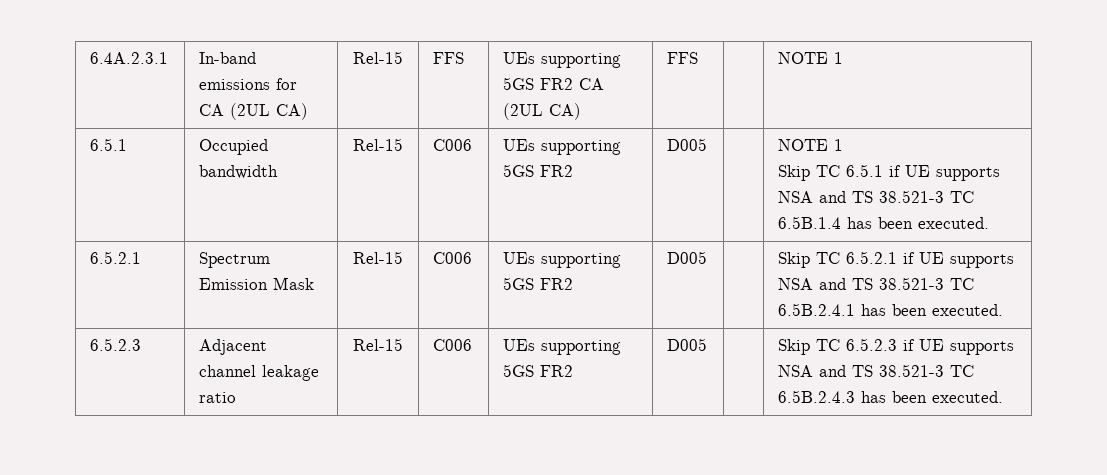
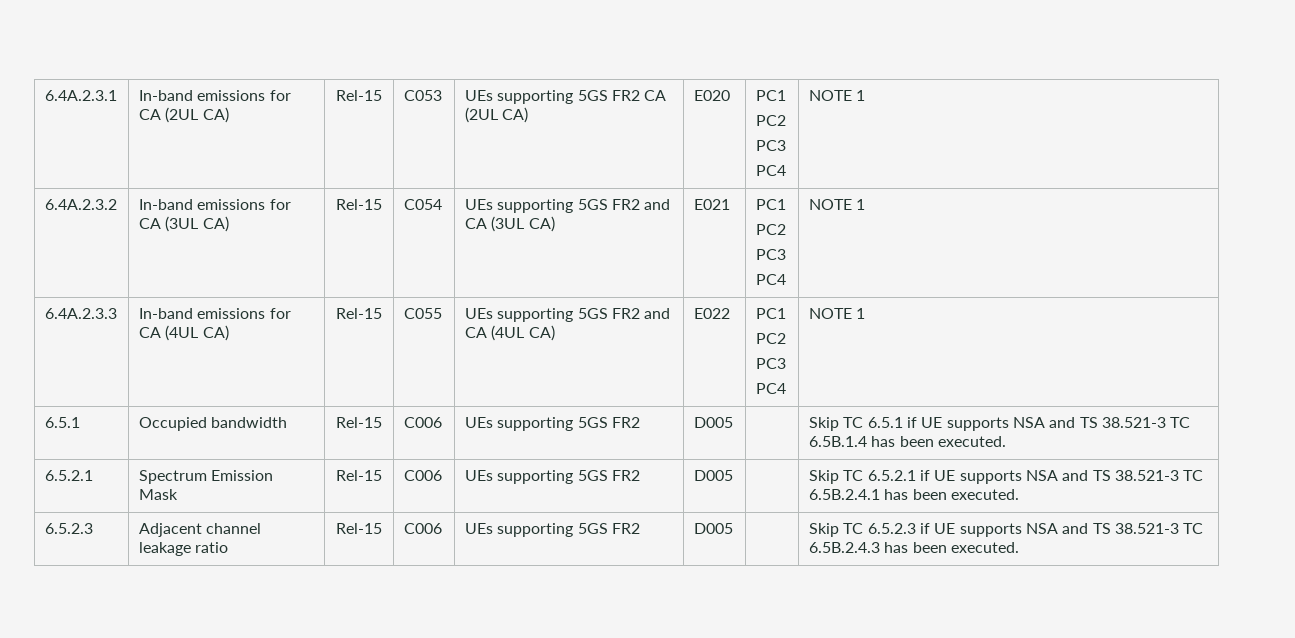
- 6.4A.2.3.1 | In-band emissions for CA (2UL CA) | Rel-15 | FFS | UEs supporting 5GS FR2 CA (2UL CA) | FFS | | NOTE 1
+ 6.4A.2.3.1 | In-band emissions for CA (2UL CA) | Rel-15 | C053 | UEs supporting 5GS FR2 CA (2UL CA) | E020 | PC1
+ PC2
+ PC3
+ PC4 | NOTE 1
+ 6.4A.2.3.2 | In-band emissions for CA (3UL CA) | Rel-15 | C054 | UEs supporting 5GS FR2 and CA (3UL CA) | E021 | PC1
+ PC2
+ PC3
+ PC4 | NOTE 1
+ 6.4A.2.3.3 | In-band emissions for CA (4UL CA) | Rel-15 | C055 | UEs supporting 5GS FR2 and CA (4UL CA) | E022 | PC1
+ PC2
+ PC3
+ PC4 | NOTE 1
- 6.5.1 | Occupied bandwidth | Rel-15 | C006 | UEs supporting 5GS FR2 | D005 | | NOTE 1
- Skip TC 6.5.1 if UE supports NSA and TS 38.521-3 TC 6.5B.1.4 has been executed.
+ 6.5.1 | Occupied bandwidth | Rel-15 | C006 | UEs supporting 5GS FR2 | D005 | | Skip TC 6.5.1 if UE supports NSA and TS 38.521-3 TC 6.5B.1.4 has been executed.

